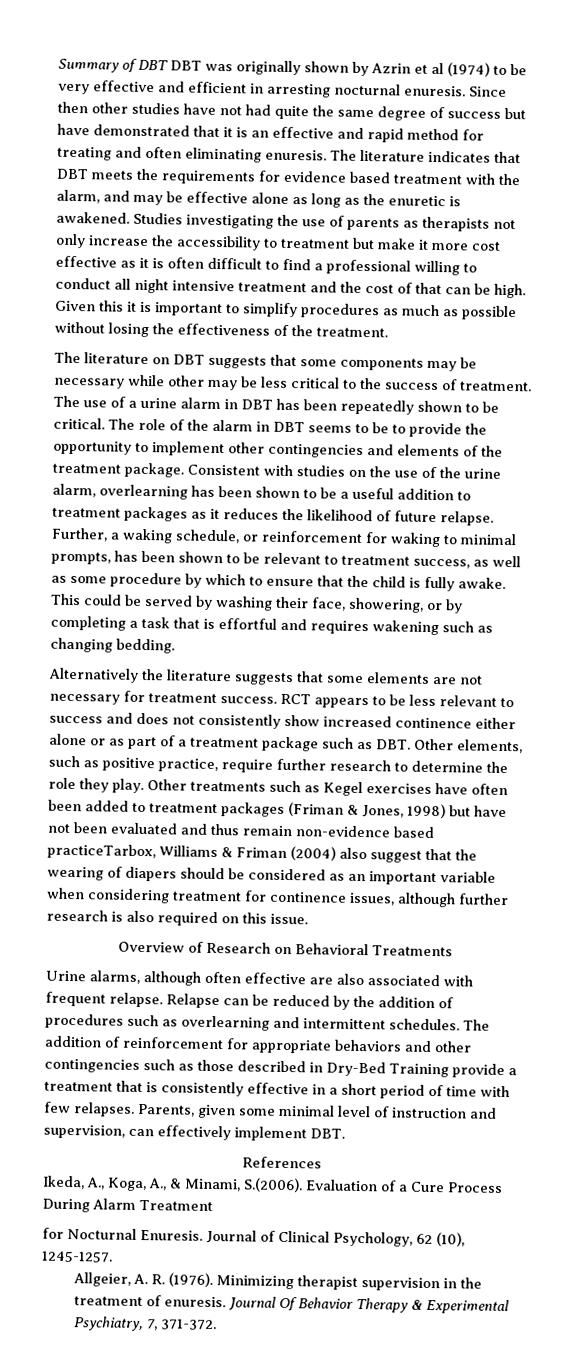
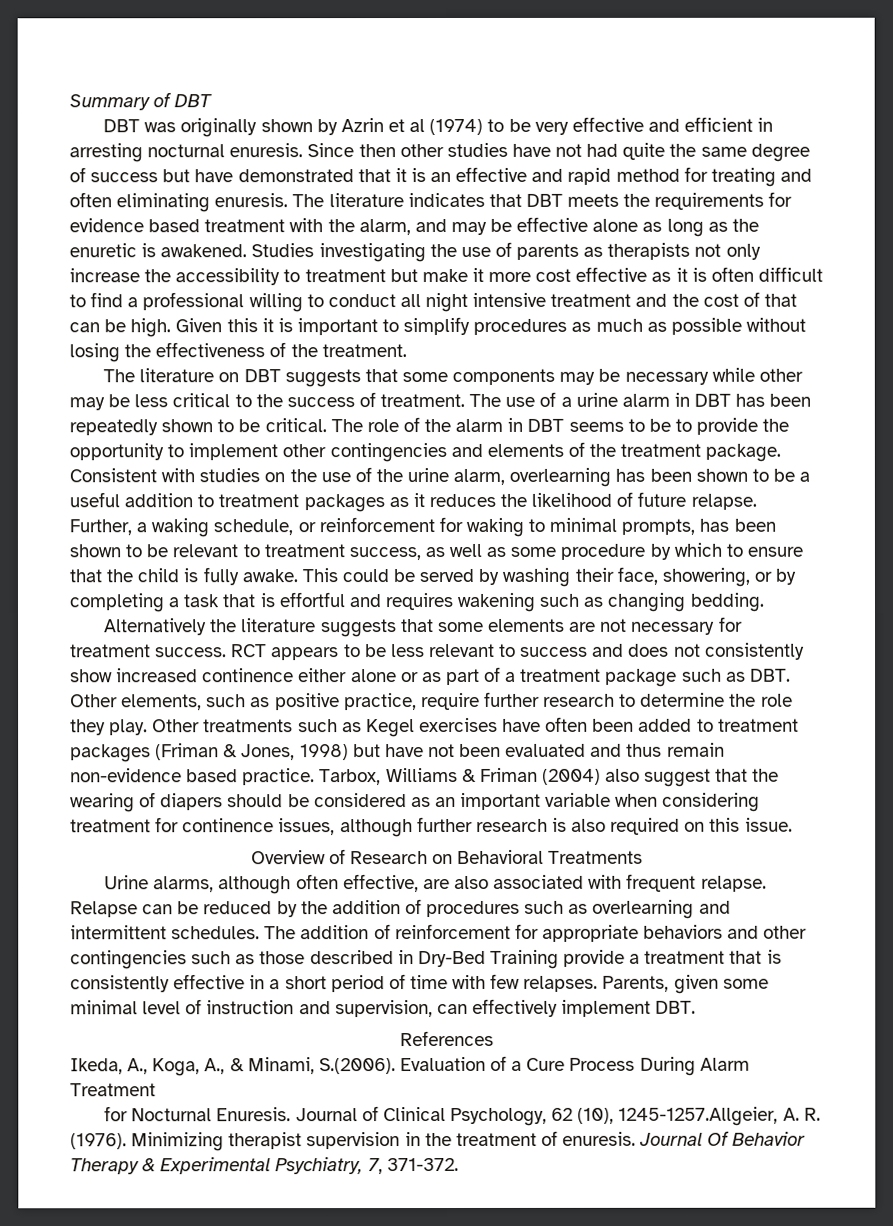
- Summary of DBT DBT was originally shown by Azrin et al (1974) to be very effective and efficient in arresting nocturnal enuresis.
+ Summary of DBT
+ DBT was originally shown by Azrin et al (1974) to be very effective and efficient in arresting nocturnal enuresis.
- Other treatments such as Kegel exercises have often been added to treatment packages (Friman & Jones, 1998) but have not been evaluated and thus remain non-evidence based practiceTarbox, Williams & Friman (2004) also suggest that the wearing of diapers should be considered as an important variable when considering treatment for continence issues, although further research is also required on this issue.
+ Other treatments such as Kegel exercises have often been added to treatment packages (Friman & Jones, 1998) but have not been evaluated and thus remain non-evidence based practice. Tarbox, Williams & Friman (2004) also suggest that the wearing of diapers should be considered as an important variable when considering treatment for continence issues, although further research is also required on this issue.
- Urine alarms, although often effective are also associated with frequent relapse.
+ Urine alarms, although often effective, are also associated with frequent relapse.
- Journal of Clinical Psychology, 62 (10), 1245-1257.
- Allgeier, A. R. (1976).
+ Journal of Clinical Psychology, 62 (10), 1245-1257.Allgeier, A. R. (1976).

